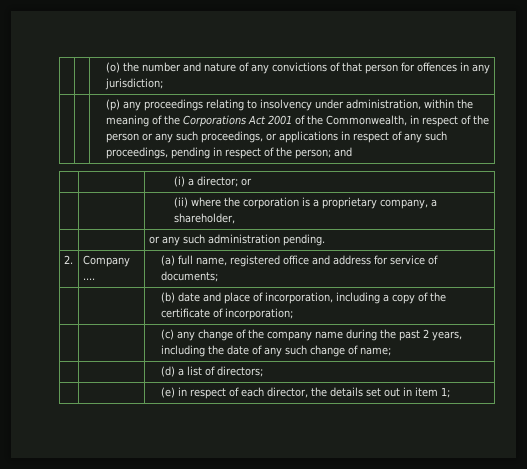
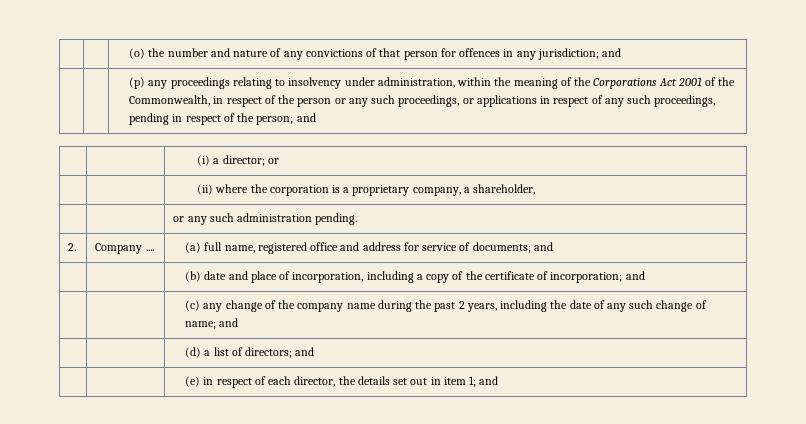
- | | (o) the number and nature of any convictions of that person for offences in any jurisdiction;
+ | | (o) the number and nature of any convictions of that person for offences in any jurisdiction; and
- 2. | Company .... | (a) full name, registered office and address for service of documents;
+ 2. | Company .... | (a) full name, registered office and address for service of documents; and
- | | (b) date and place of incorporation, including a copy of the certificate of incorporation;
+ | | (b) date and place of incorporation, including a copy of the certificate of incorporation; and
- | | (c) any change of the company name during the past 2 years, including the date of any such change of name;
+ | | (c) any change of the company name during the past 2 years, including the date of any such change of name; and
- | | (d) a list of directors;
+ | | (d) a list of directors; and
- | | (e) in respect of each director, the details set out in item 1;
+ | | (e) in respect of each director, the details set out in item 1; and

